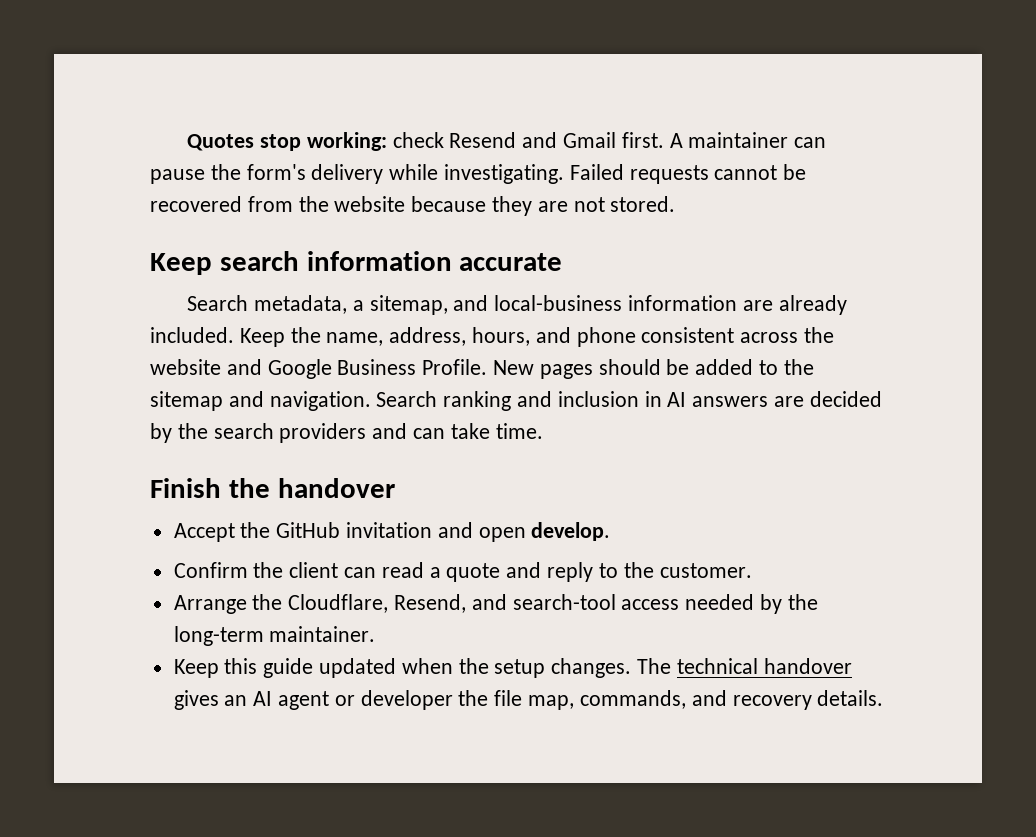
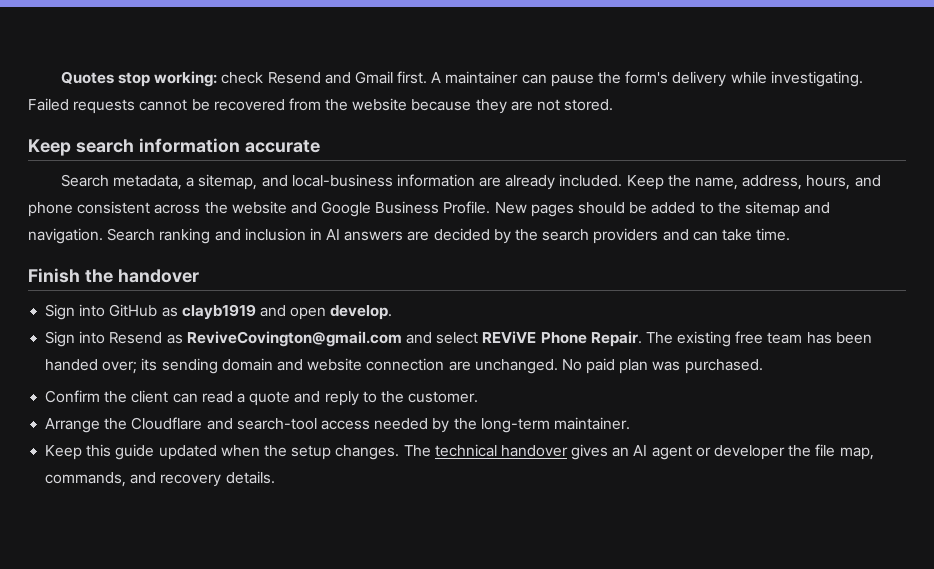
- Accept the GitHub invitation and open develop.
+ Sign into GitHub as clayb1919 and open develop.
+ Sign into Resend as ReviveCovington@gmail.com and select REViVE Phone Repair. The existing free team has been handed over; its sending domain and website connection are unchanged. No paid plan was purchased.
- Arrange the Cloudflare, Resend, and search-tool access needed by the long-term maintainer.
+ Arrange the Cloudflare and search-tool access needed by the long-term maintainer.

